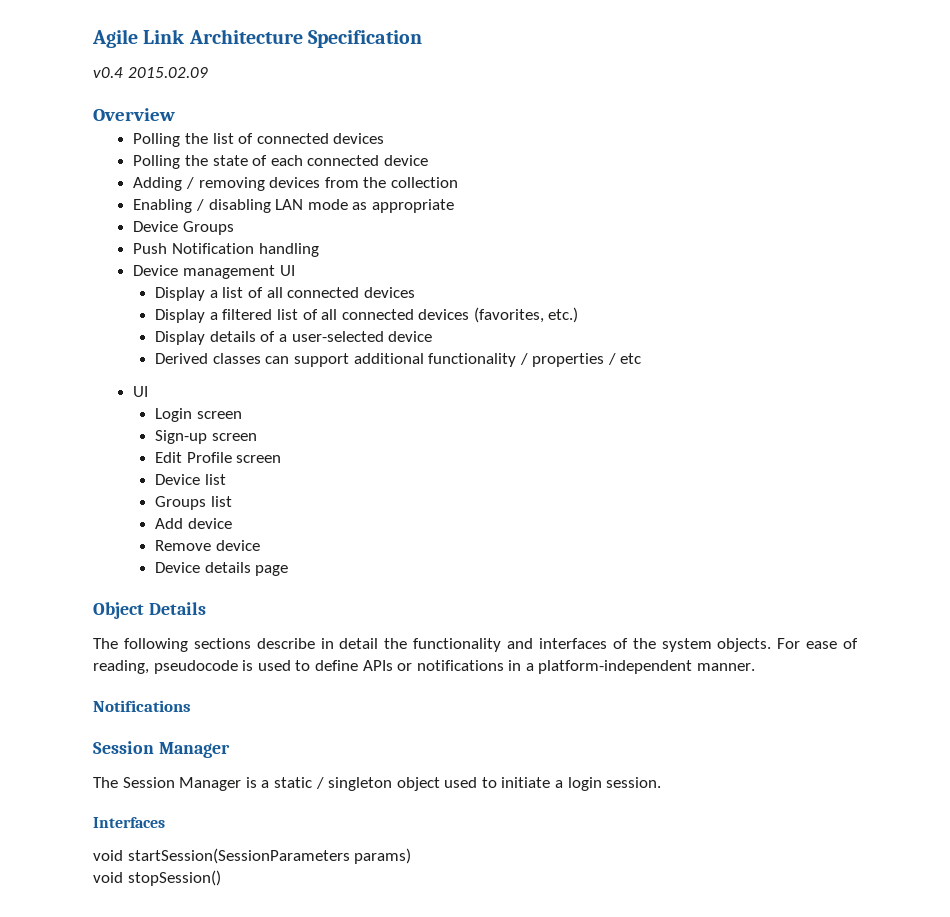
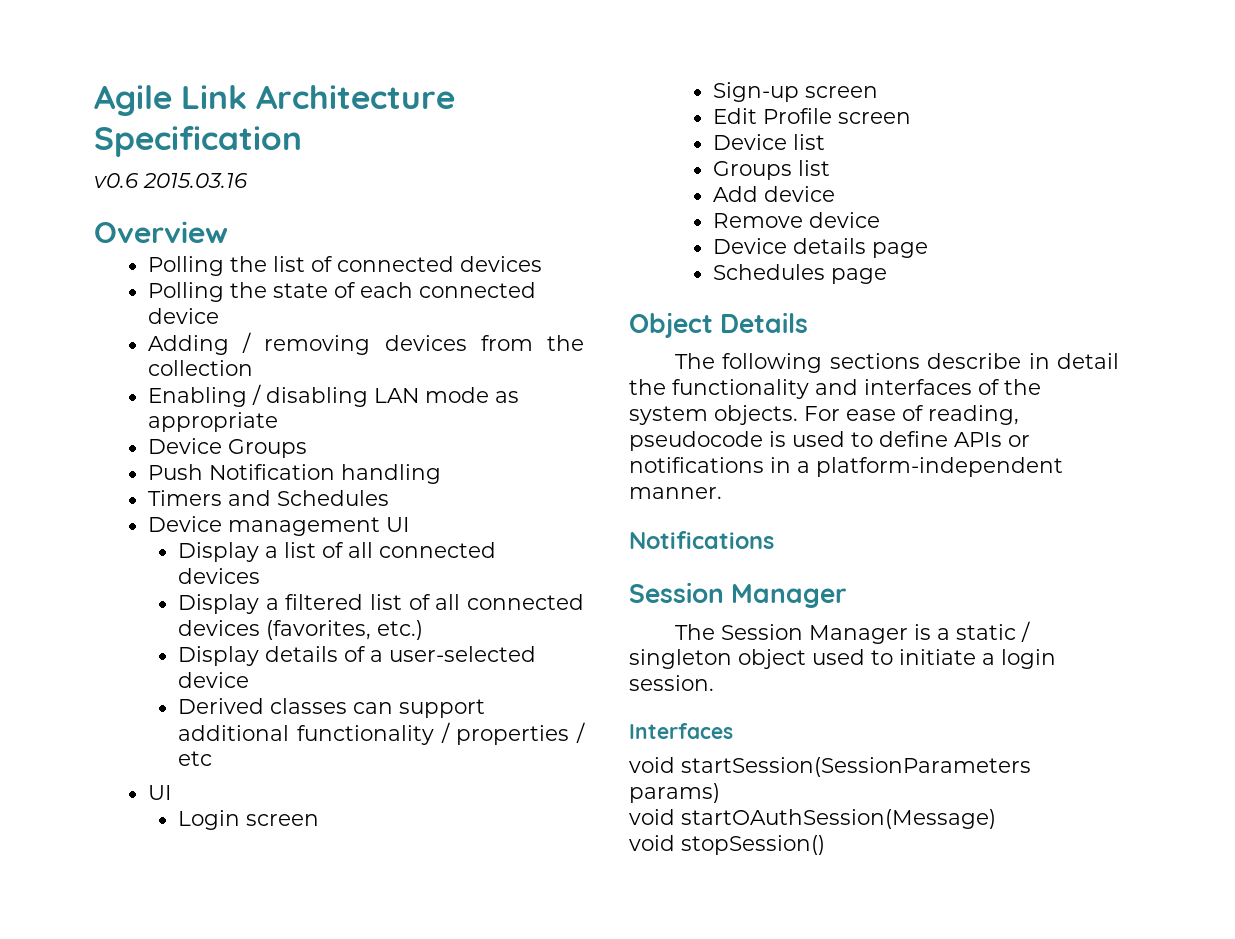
- v0.4 2015.02.09
+ v0.6 2015.03.16
+ Timers and Schedules
+ Schedules page
+ void startOAuthSession(Message)

